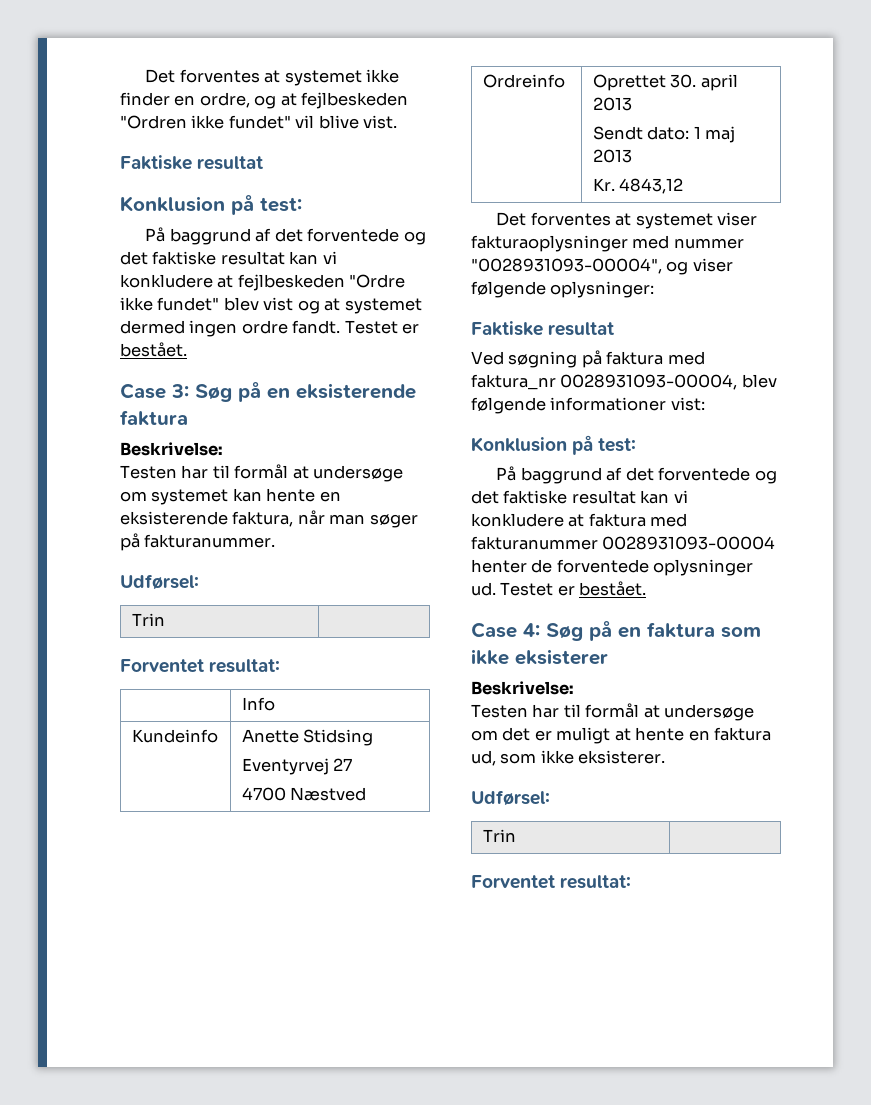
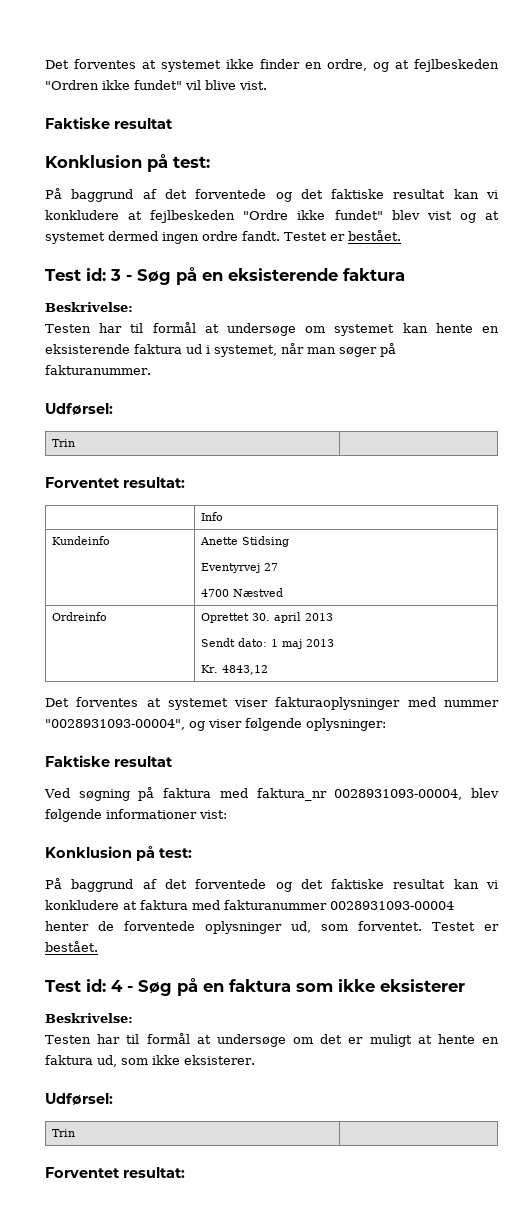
- Case 3: Søg på en eksisterende faktura
+ Test id: 3 - Søg på en eksisterende faktura
- Testen har til formål at undersøge om systemet kan hente en eksisterende faktura, når man søger på fakturanummer.
+ Testen har til formål at undersøge om systemet kan hente en eksisterende faktura ud i systemet, når man søger på fakturanummer.
- På baggrund af det forventede og det faktiske resultat kan vi konkludere at faktura med fakturanummer 0028931093-00004 henter de forventede oplysninger ud. Testet er bestået.
- Case 4: Søg på en faktura som ikke eksisterer
+ På baggrund af det forventede og det faktiske resultat kan vi konkludere at faktura med fakturanummer 0028931093-00004 henter de forventede oplysninger ud, som forventet. Testet er bestået.
+ Test id: 4 - Søg på en faktura som ikke eksisterer

